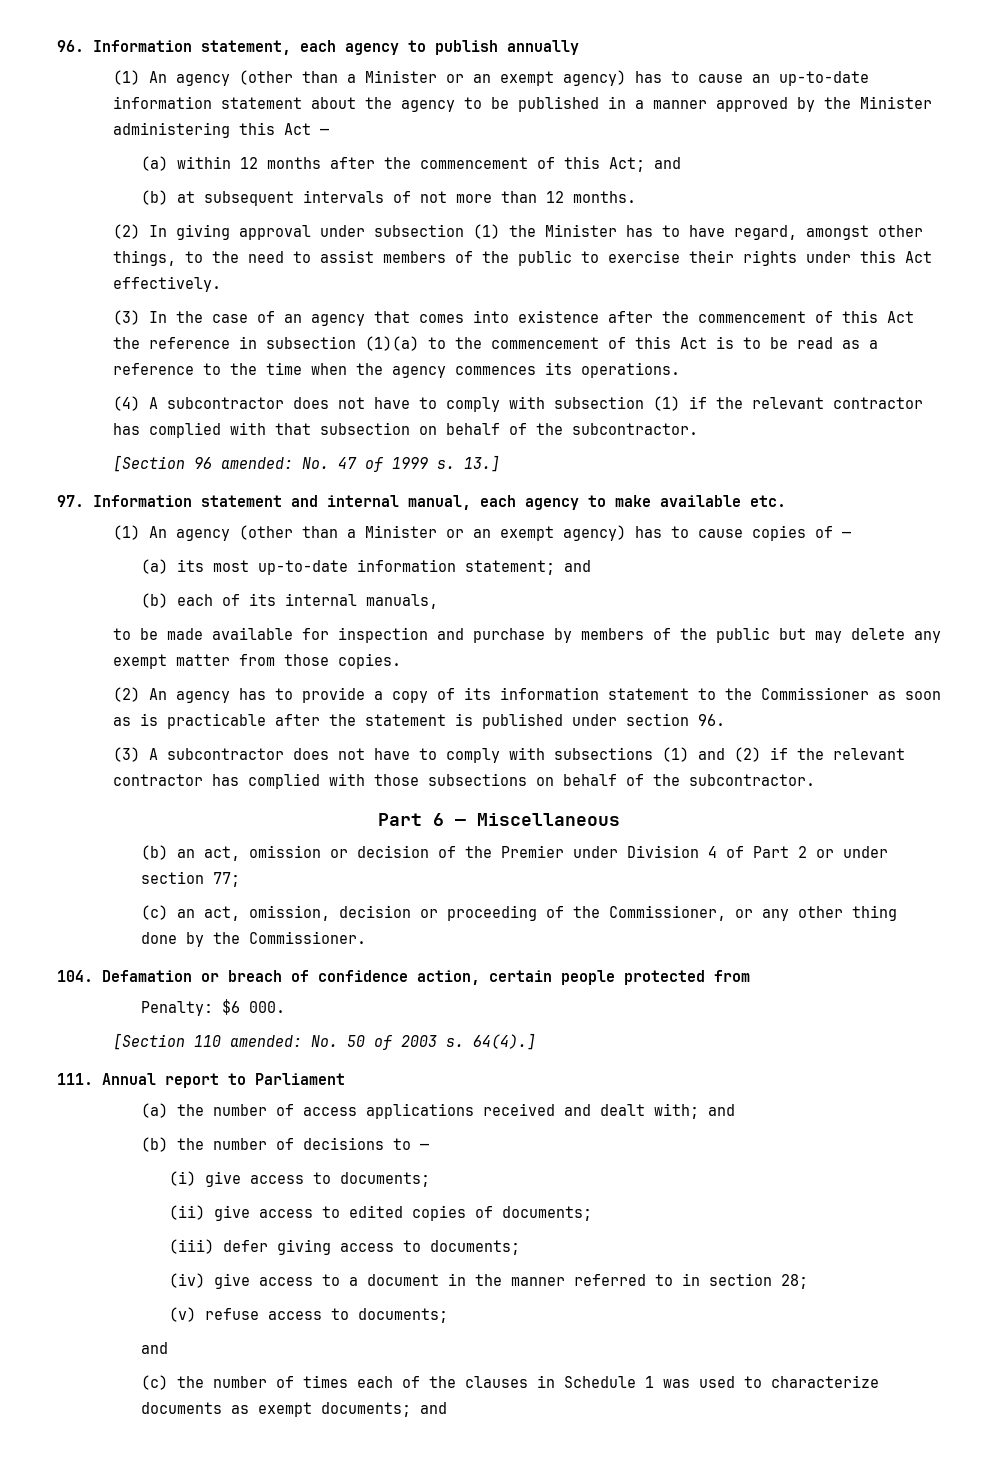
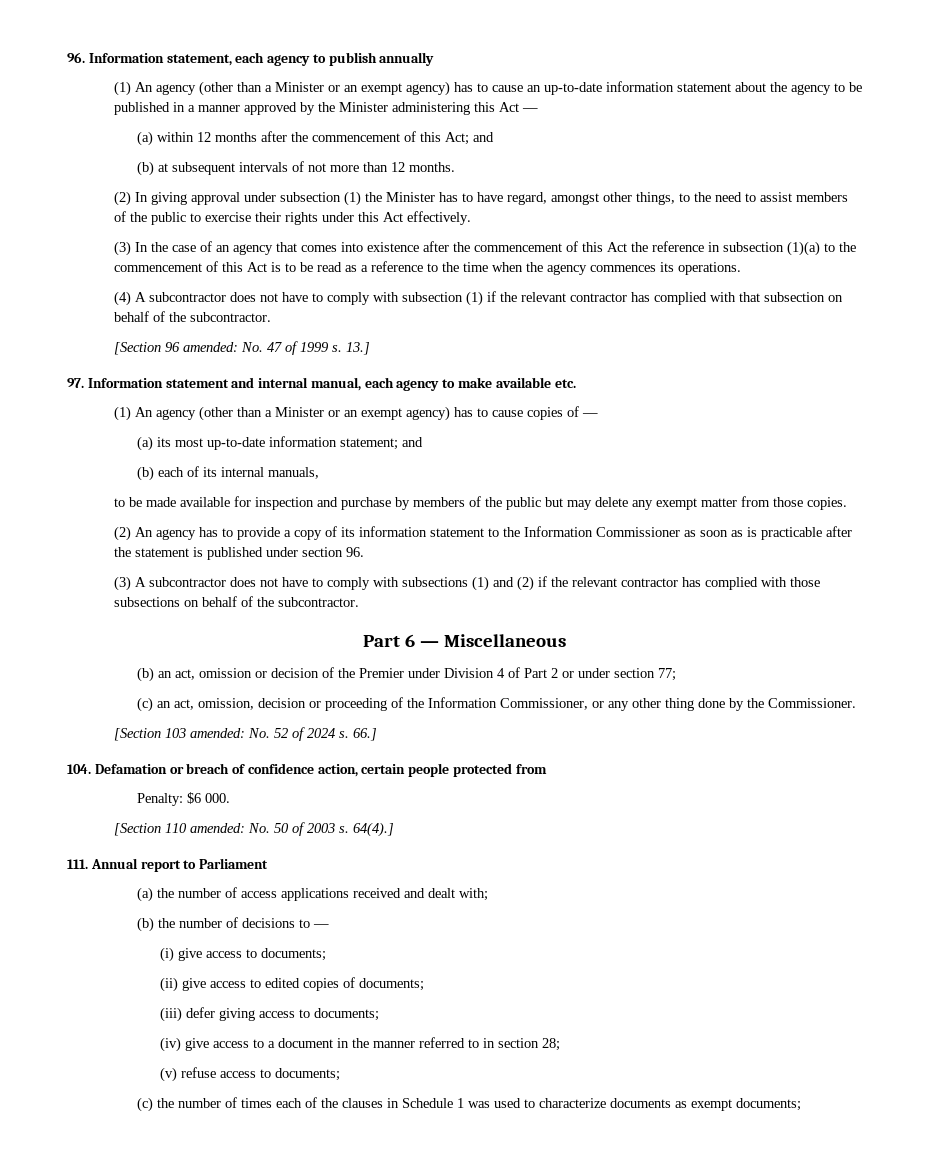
- (2) An agency has to provide a copy of its information statement to the Commissioner as soon as is practicable after the statement is published under section 96.
+ (2) An agency has to provide a copy of its information statement to the Information Commissioner as soon as is practicable after the statement is published under section 96.
- (c) an act, omission, decision or proceeding of the Commissioner, or any other thing done by the Commissioner.
+ (c) an act, omission, decision or proceeding of the Information Commissioner, or any other thing done by the Commissioner.
+ [Section 103 amended: No. 52 of 2024 s. 66.]
- (a) the number of access applications received and dealt with; and
+ (a) the number of access applications received and dealt with;
  (v) refuse access to documents;
- and
- (c) the number of times each of the clauses in Schedule 1 was used to characterize documents as exempt documents; and
+ (c) the number of times each of the clauses in Schedule 1 was used to characterize documents as exempt documents;

